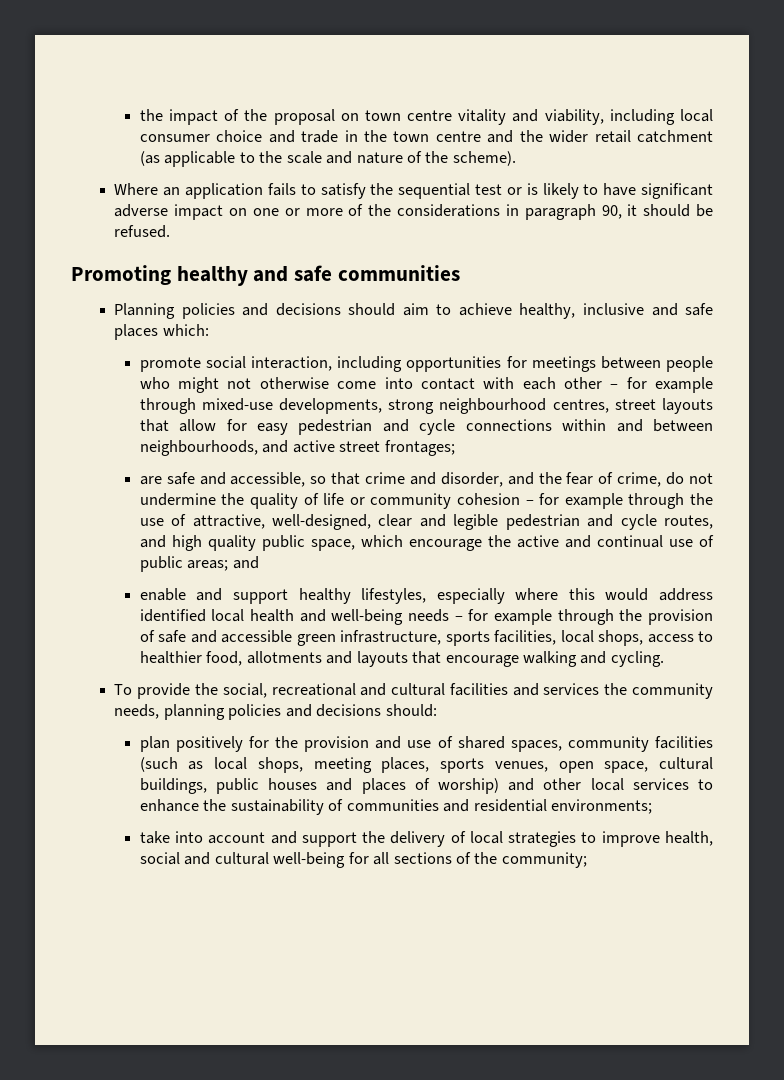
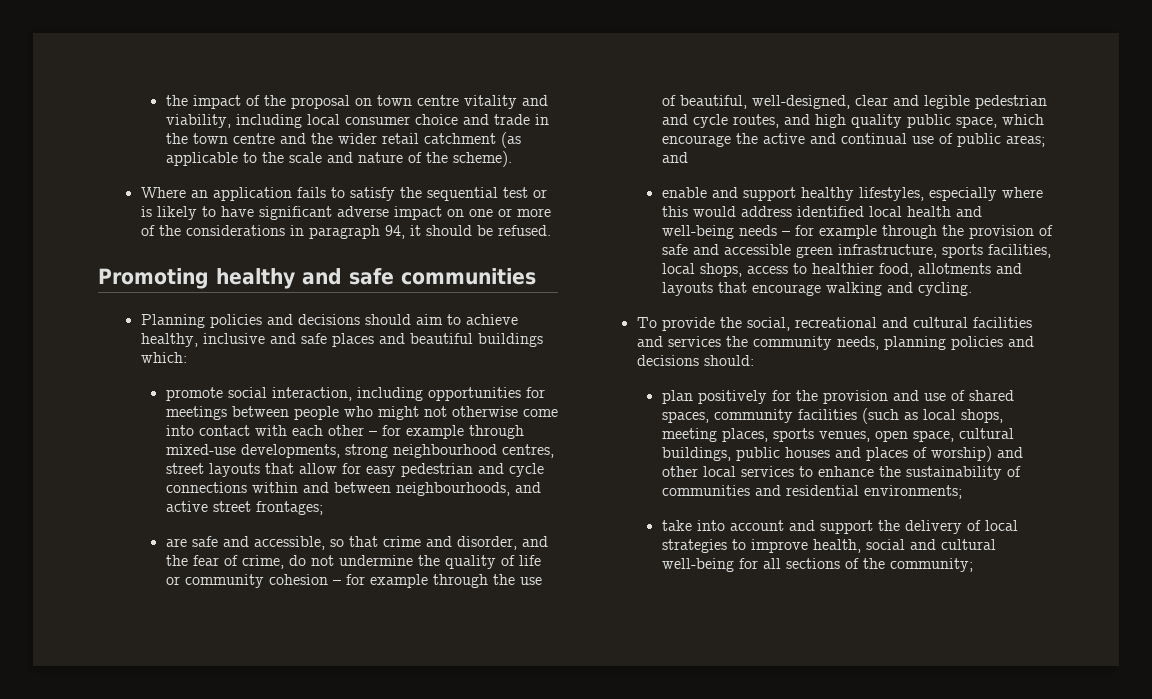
- Where an application fails to satisfy the sequential test or is likely to have significant adverse impact on one or more of the considerations in paragraph 90, it should be refused.
+ Where an application fails to satisfy the sequential test or is likely to have significant adverse impact on one or more of the considerations in paragraph 94, it should be refused.
- Planning policies and decisions should aim to achieve healthy, inclusive and safe places which:
+ Planning policies and decisions should aim to achieve healthy, inclusive and safe places and beautiful buildings which:
- are safe and accessible, so that crime and disorder, and the fear of crime, do not undermine the quality of life or community cohesion – for example through the use of attractive, well-designed, clear and legible pedestrian and cycle routes, and high quality public space, which encourage the active and continual use of public areas; and
+ are safe and accessible, so that crime and disorder, and the fear of crime, do not undermine the quality of life or community cohesion – for example through the use of beautiful, well-designed, clear and legible pedestrian and cycle routes, and high quality public space, which encourage the active and continual use of public areas; and

